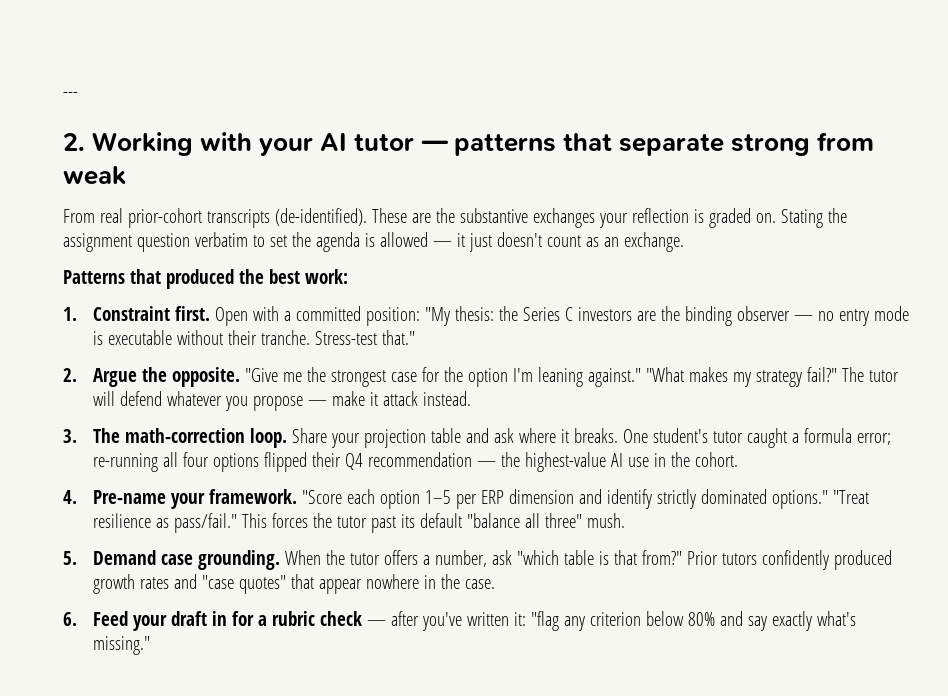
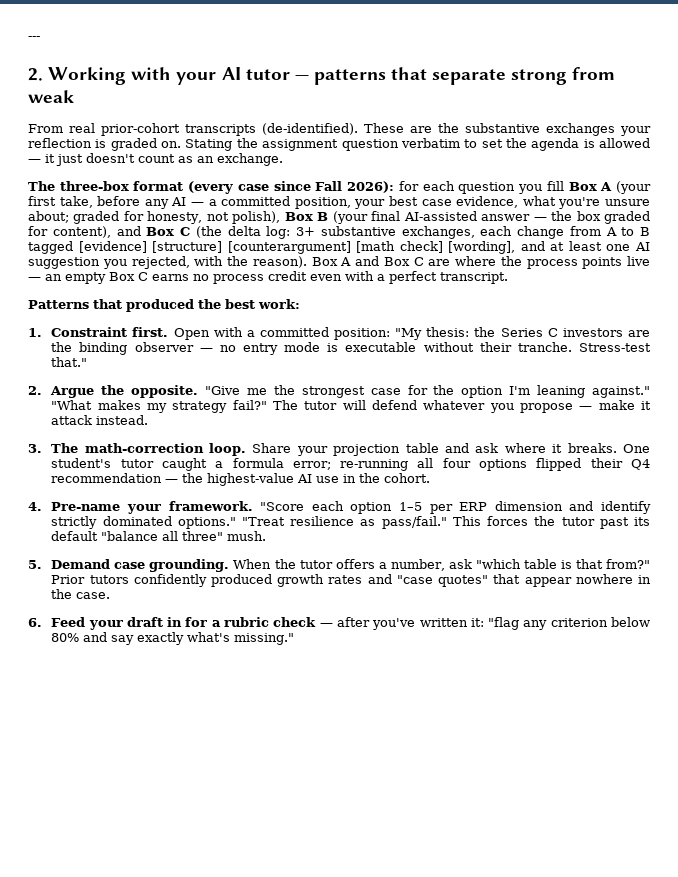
+ The three-box format (every case since Fall 2026): for each question you fill Box A (your first take, before any AI — a committed position, your best case evidence, what you're unsure about; graded for honesty, not polish), Box B (your final AI-assisted answer — the box graded for content), and Box C (the delta log: 3+ substantive exchanges, each change from A to B tagged [evidence] [structure] [counterargument] [math check] [wording], and at least one AI suggestion you rejected, with the reason). Box A and Box C are where the process points live — an empty Box C earns no process credit even with a perfect transcript.

